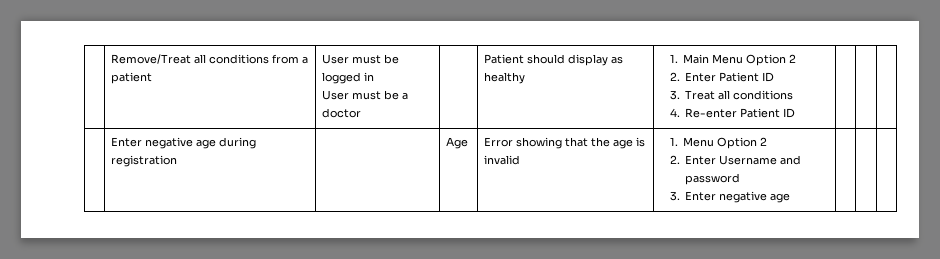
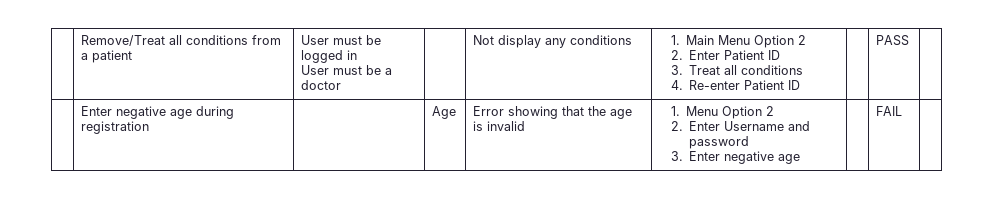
  | Remove/Treat all conditions from a patient | User must be logged in
- User must be a doctor | | Patient should display as healthy | 1. Main Menu Option 2
+ User must be a doctor | | Not display any conditions | 1. Main Menu Option 2
  2. Enter Patient ID
  3. Treat all conditions
- 4. Re-enter Patient ID | | |
+ 4. Re-enter Patient ID | | PASS |
  | Enter negative age during registration | | Age | Error showing that the age is invalid | 1. Menu Option 2
  2. Enter Username and password
- 3. Enter negative age | | |
+ 3. Enter negative age | | FAIL |

